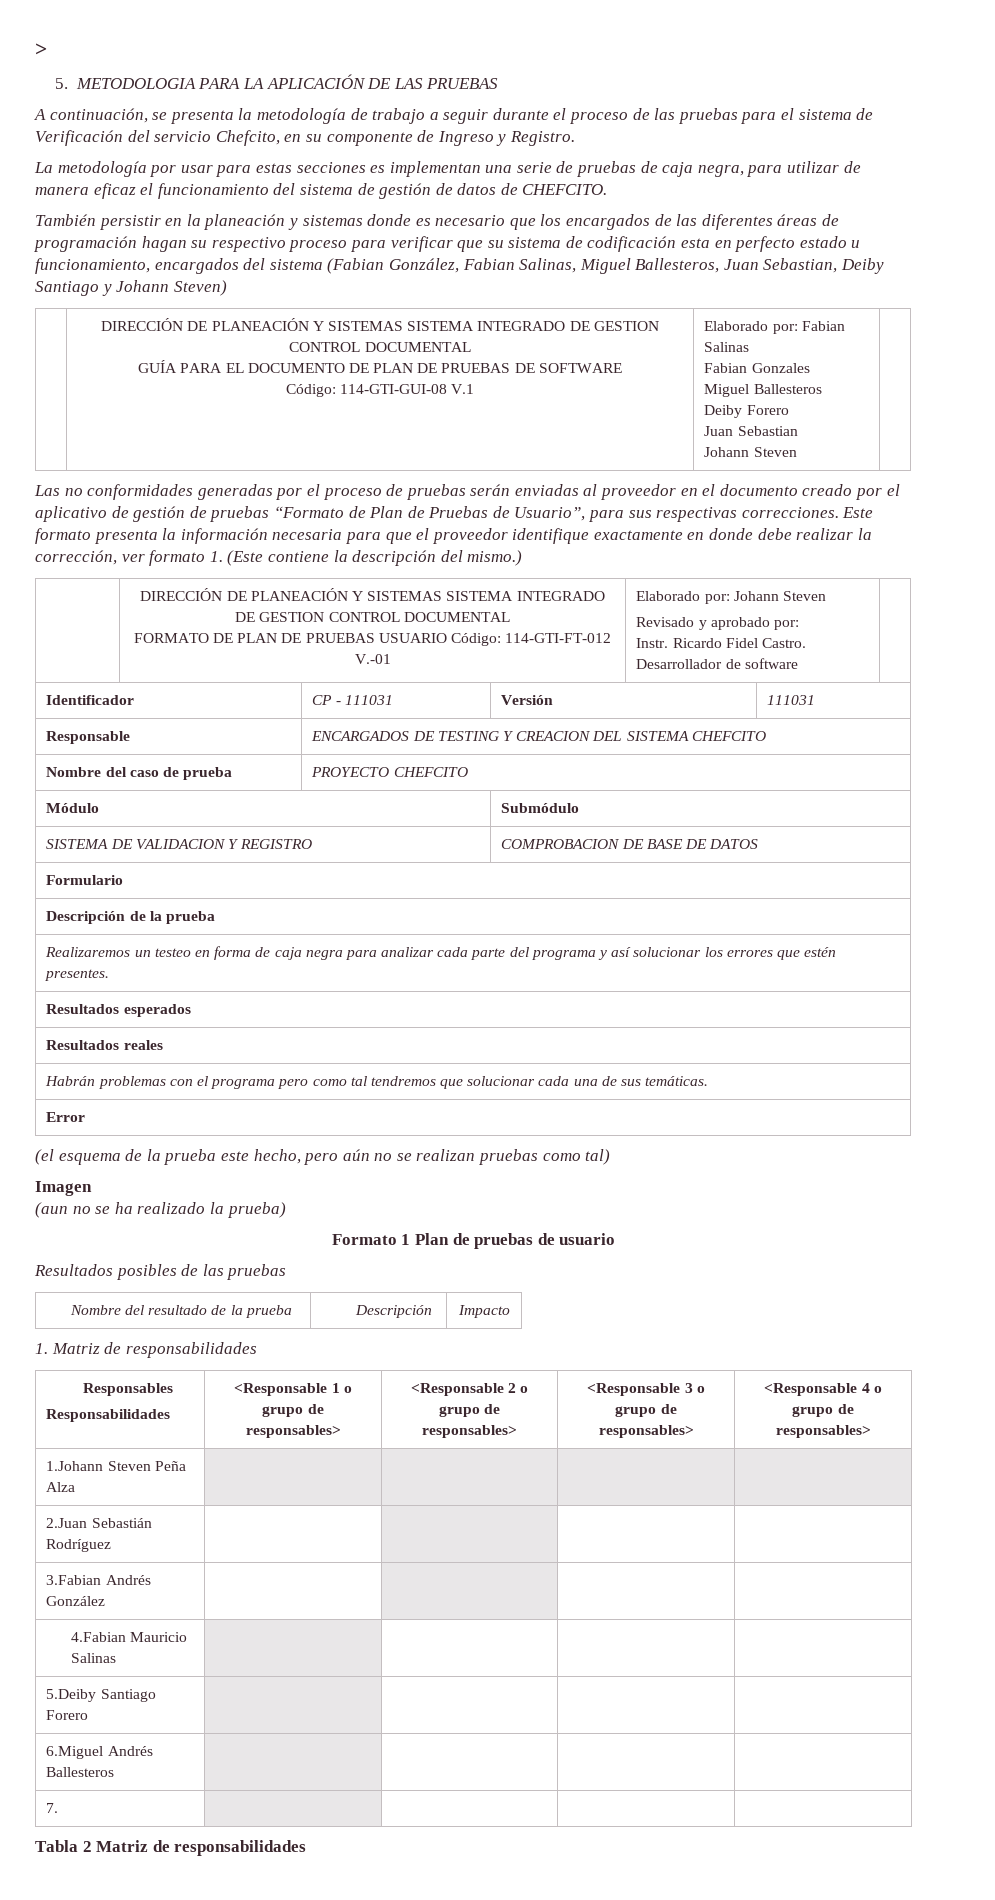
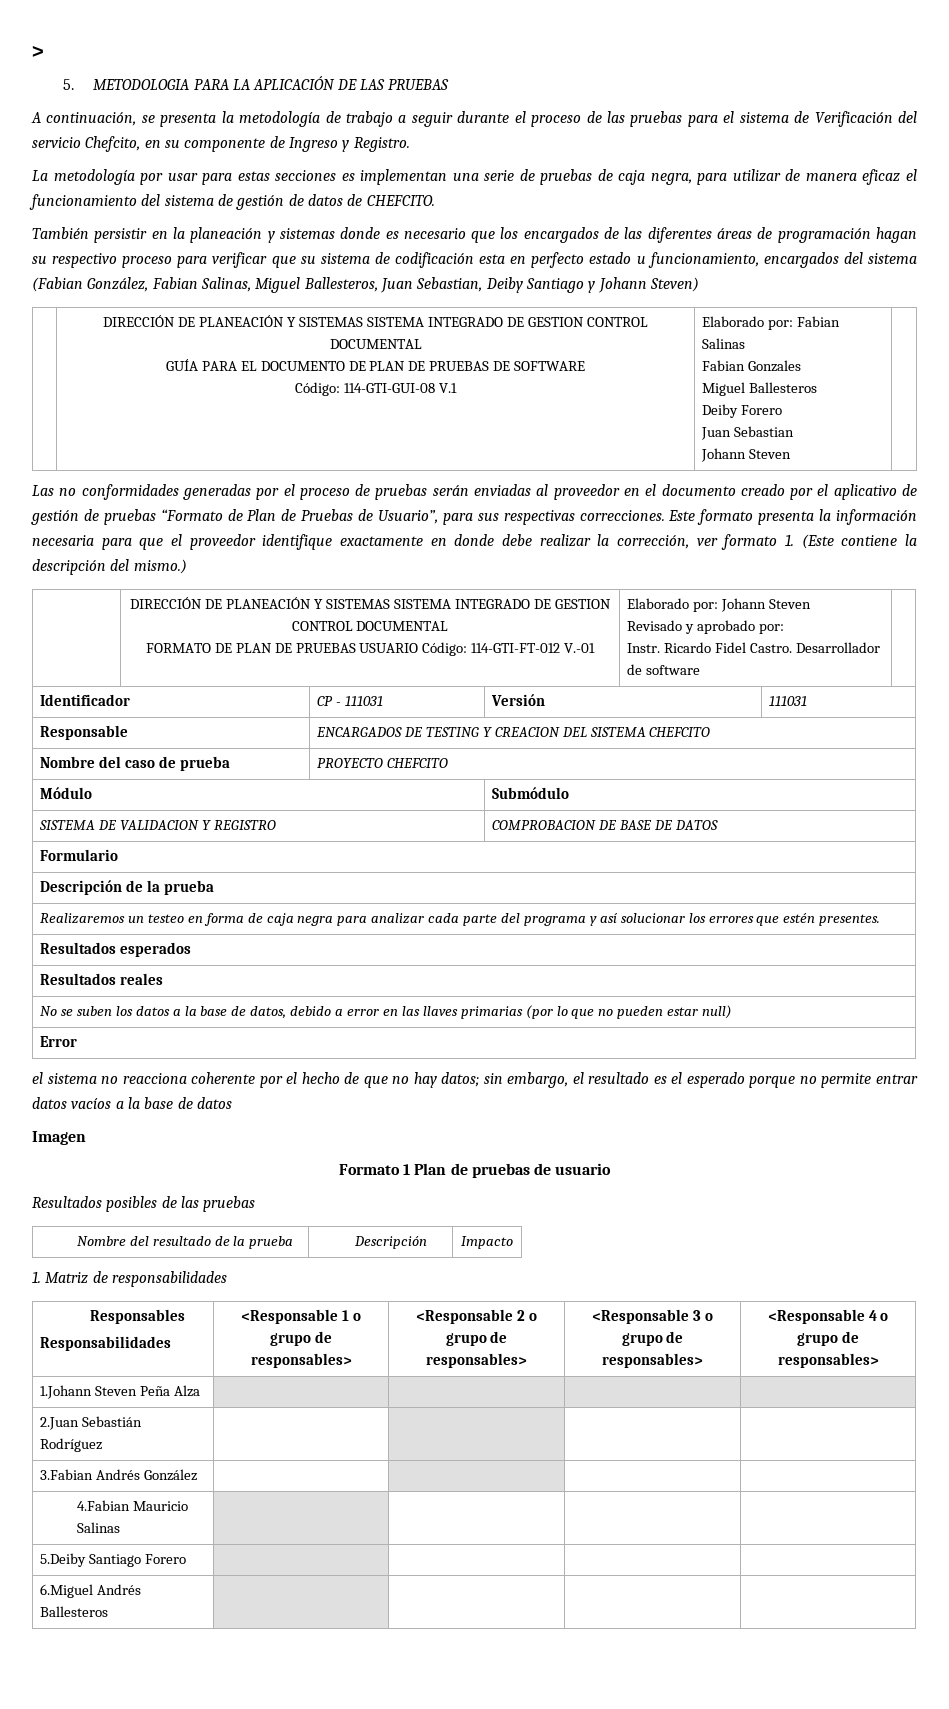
- Habrán problemas con el programa pero como tal tendremos que solucionar cada una de sus temáticas.
+ No se suben los datos a la base de datos, debido a error en las llaves primarias (por lo que no pueden estar null)
  Error
- (el esquema de la prueba este hecho, pero aún no se realizan pruebas como tal)
+ el sistema no reacciona coherente por el hecho de que no hay datos; sin embargo, el resultado es el esperado porque no permite entrar datos vacíos a la base de datos
  Imagen
- (aun no se ha realizado la prueba)
- 7. | | | |
- Tabla 2 Matriz de responsabilidades

